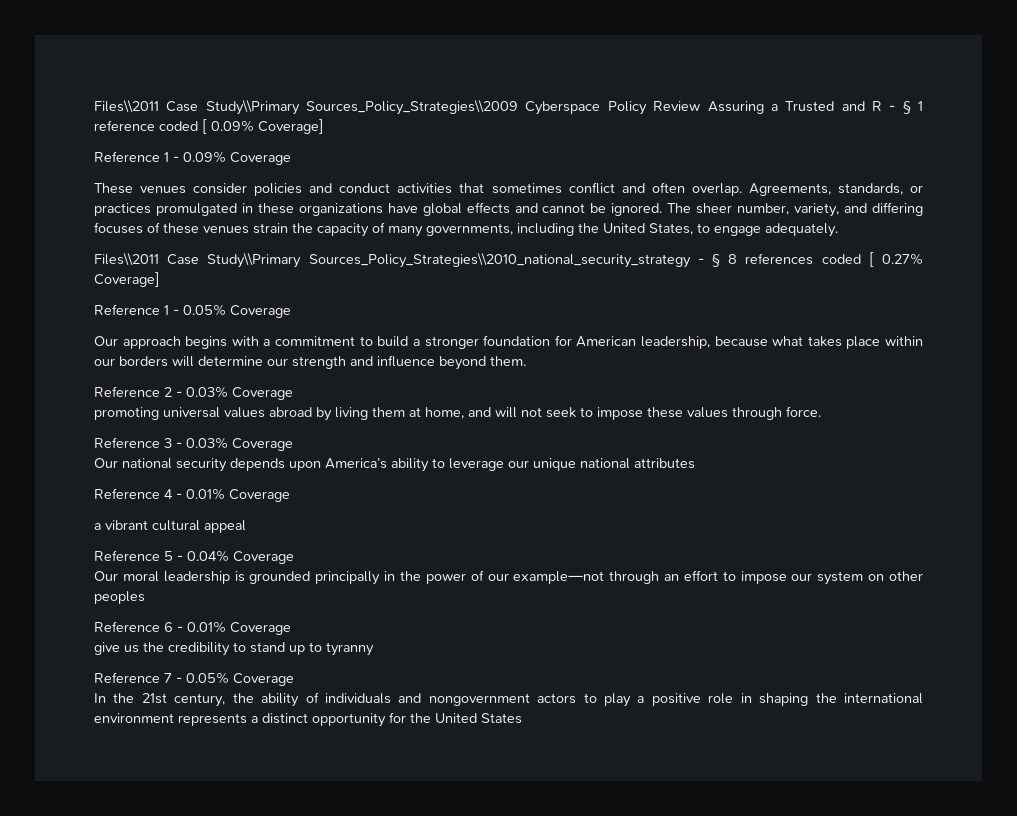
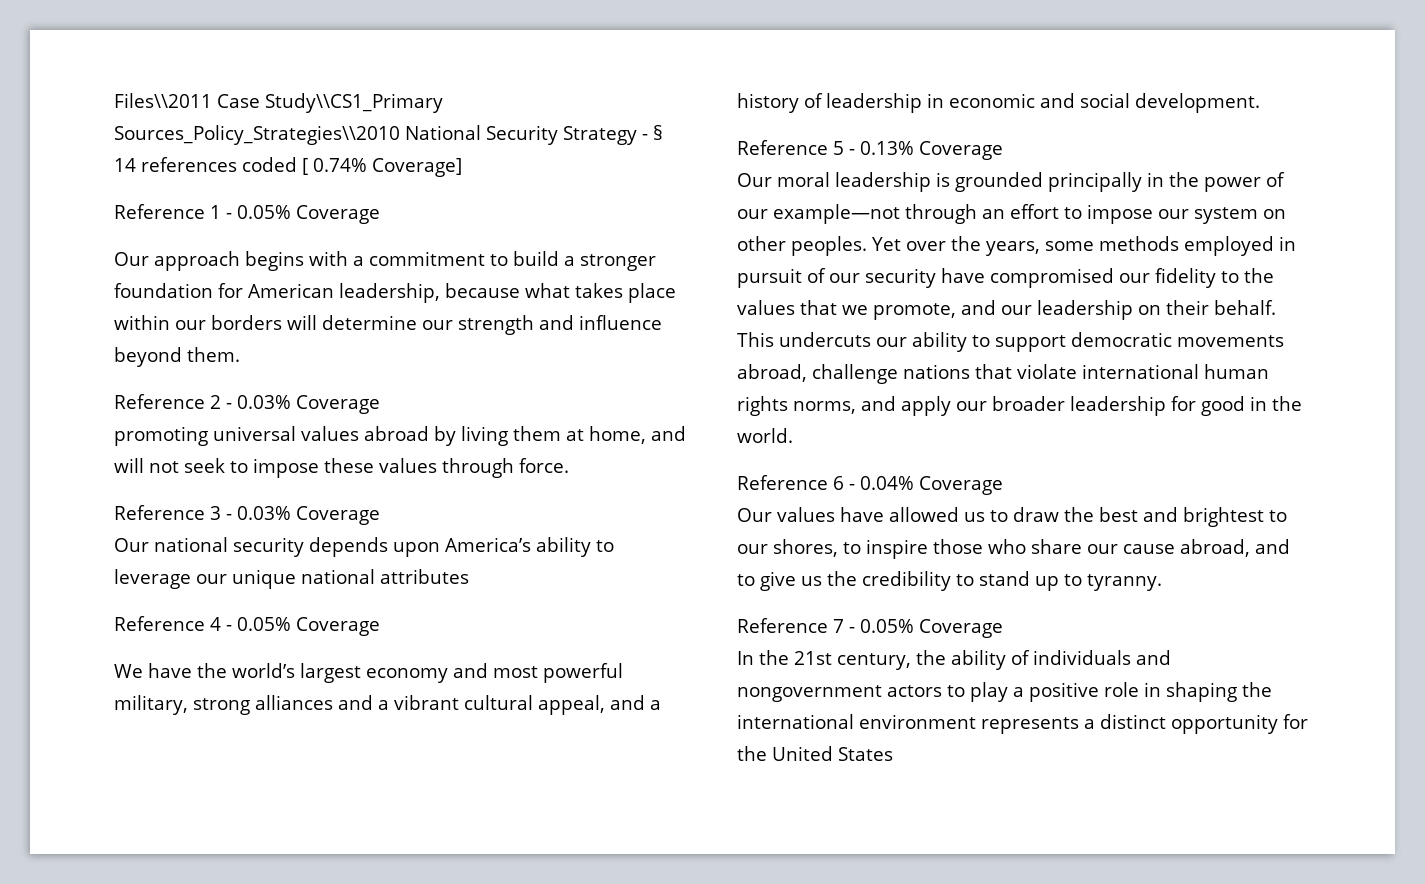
- Files\\2011 Case Study\\Primary Sources_Policy_Strategies\\2009 Cyberspace Policy Review Assuring a Trusted and R - § 1 reference coded [ 0.09% Coverage]
- Reference 1 - 0.09% Coverage
- These venues consider policies and conduct activities that sometimes conflict and often overlap. Agreements, standards, or practices promulgated in these organizations have global effects and cannot be ignored. The sheer number, variety, and differing focuses of these venues strain the capacity of many governments, including the United States, to engage adequately.
- Files\\2011 Case Study\\Primary Sources_Policy_Strategies\\2010_national_security_strategy - § 8 references coded [ 0.27% Coverage]
+ Files\\2011 Case Study\\CS1_Primary Sources_Policy_Strategies\\2010 National Security Strategy - § 14 references coded [ 0.74% Coverage]
- Reference 4 - 0.01% Coverage
- a vibrant cultural appeal
+ Reference 4 - 0.05% Coverage
+ We have the world’s largest economy and most powerful military, strong alliances and a vibrant cultural appeal, and a history of leadership in economic and social development.
- Reference 5 - 0.04% Coverage
+ Reference 5 - 0.13% Coverage
- Our moral leadership is grounded principally in the power of our example—not through an effort to impose our system on other peoples
+ Our moral leadership is grounded principally in the power of our example—not through an effort to impose our system on other peoples. Yet over the years, some methods employed in pursuit of our security have compromised our fidelity to the values that we promote, and our leadership on their behalf. This undercuts our ability to support democratic movements abroad, challenge nations that violate international human rights norms, and apply our broader leadership for good in the world.
- Reference 6 - 0.01% Coverage
- give us the credibility to stand up to tyranny
+ Reference 6 - 0.04% Coverage
+ Our values have allowed us to draw the best and brightest to our shores, to inspire those who share our cause abroad, and to give us the credibility to stand up to tyranny.

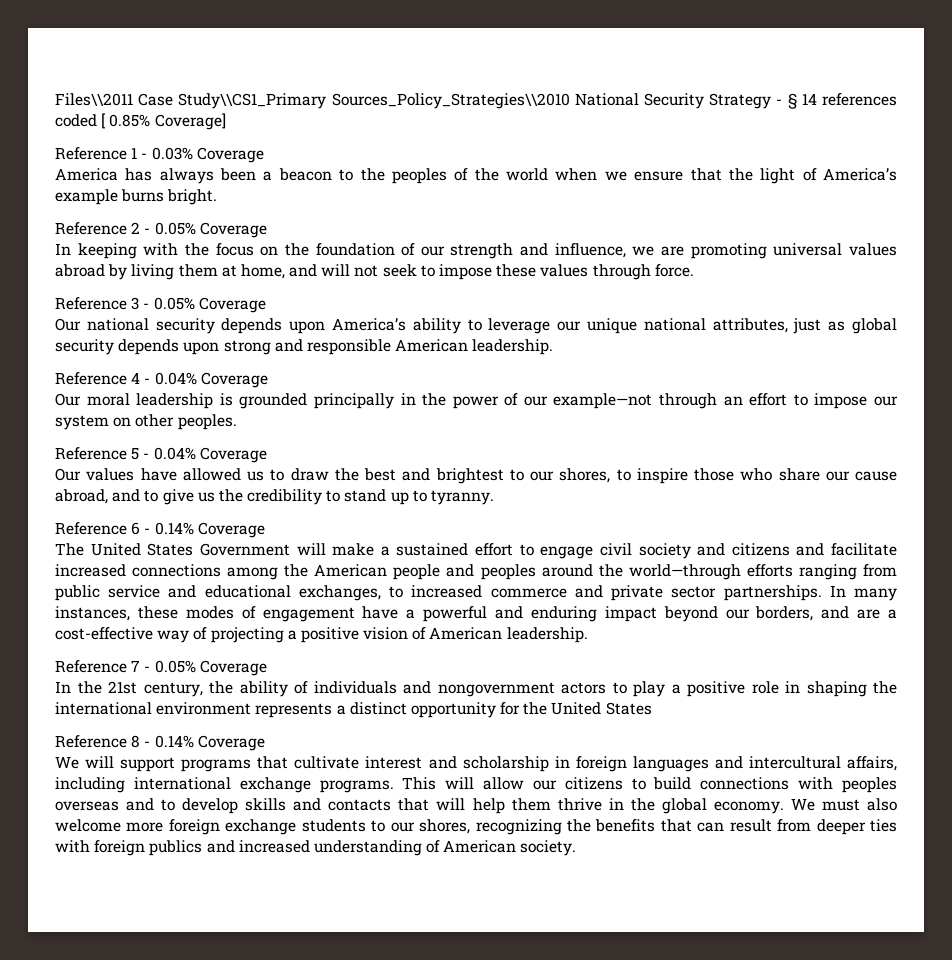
- Files\\2011 Case Study\\CS1_Primary Sources_Policy_Strategies\\2010 National Security Strategy - § 14 references coded [ 0.74% Coverage]
+ Files\\2011 Case Study\\CS1_Primary Sources_Policy_Strategies\\2010 National Security Strategy - § 14 references coded [ 0.85% Coverage]
- Reference 1 - 0.05% Coverage
- Our approach begins with a commitment to build a stronger foundation for American leadership, because what takes place within our borders will determine our strength and influence beyond them.
+ Reference 1 - 0.03% Coverage
+ America has always been a beacon to the peoples of the world when we ensure that the light of America’s example burns bright.
- Reference 2 - 0.03% Coverage
- promoting universal values abroad by living them at home, and will not seek to impose these values through force.
+ Reference 2 - 0.05% Coverage
+ In keeping with the focus on the foundation of our strength and influence, we are promoting universal values abroad by living them at home, and will not seek to impose these values through force.
- Reference 3 - 0.03% Coverage
+ Reference 3 - 0.05% Coverage
- Our national security depends upon America’s ability to leverage our unique national attributes
- Reference 4 - 0.05% Coverage
- We have the world’s largest economy and most powerful military, strong alliances and a vibrant cultural appeal, and a history of leadership in economic and social development.
- Reference 5 - 0.13% Coverage
+ Our national security depends upon America’s ability to leverage our unique national attributes, just as global security depends upon strong and responsible American leadership.
+ Reference 4 - 0.04% Coverage
- Our moral leadership is grounded principally in the power of our example—not through an effort to impose our system on other peoples. Yet over the years, some methods employed in pursuit of our security have compromised our fidelity to the values that we promote, and our leadership on their behalf. This undercuts our ability to support democratic movements abroad, challenge nations that violate international human rights norms, and apply our broader leadership for good in the world.
- Reference 6 - 0.04% Coverage
+ Our moral leadership is grounded principally in the power of our example—not through an effort to impose our system on other peoples.
+ Reference 5 - 0.04% Coverage
+ Reference 6 - 0.14% Coverage
+ The United States Government will make a sustained effort to engage civil society and citizens and facilitate increased connections among the American people and peoples around the world—through efforts ranging from public service and educational exchanges, to increased commerce and private sector partnerships. In many instances, these modes of engagement have a powerful and enduring impact beyond our borders, and are a cost-effective way of projecting a positive vision of American leadership.
+ Reference 8 - 0.14% Coverage
+ We will support programs that cultivate interest and scholarship in foreign languages and intercultural affairs, including international exchange programs. This will allow our citizens to build connections with peoples overseas and to develop skills and contacts that will help them thrive in the global economy. We must also welcome more foreign exchange students to our shores, recognizing the benefits that can result from deeper ties with foreign publics and increased understanding of American society.

